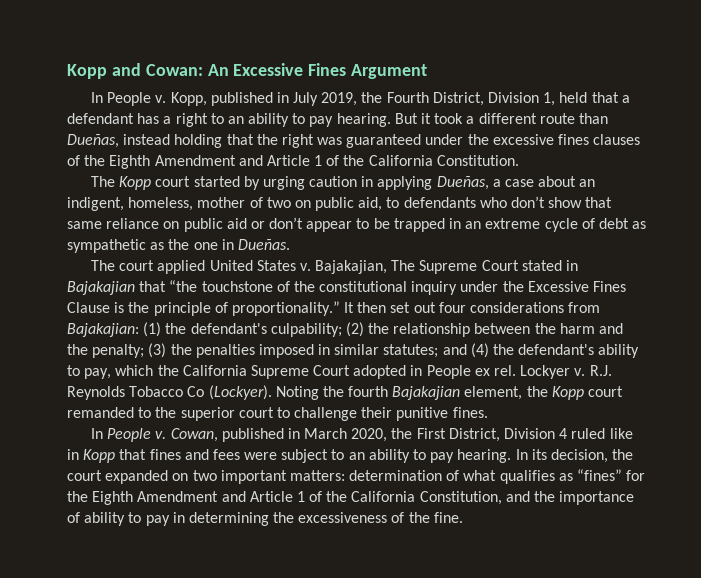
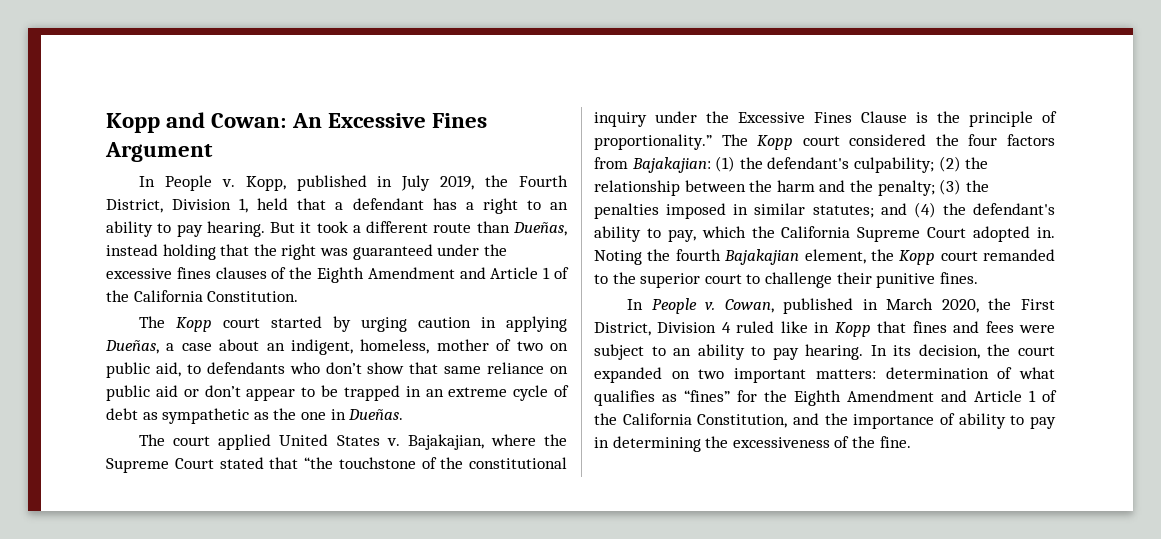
- Bajakajian, The Supreme Court stated in Bajakajian that “the touchstone of the constitutional inquiry under the Excessive Fines Clause is the principle of proportionality.”
+ Bajakajian, where the Supreme Court stated that “the touchstone of the constitutional inquiry under the Excessive Fines Clause is the principle of proportionality.”
- It then set out four considerations from Bajakajian: (1) the defendant's culpability; (2) the relationship between the harm and the penalty; (3) the penalties imposed in similar statutes; and (4) the defendant's ability to pay, which the California Supreme Court adopted in People ex rel. Lockyer v. R.J. Reynolds Tobacco Co (Lockyer).
+ The Kopp court considered the four factors from Bajakajian: (1) the defendant's culpability; (2) the relationship between the harm and the penalty; (3) the penalties imposed in similar statutes; and (4) the defendant's ability to pay, which the California Supreme Court adopted in.

